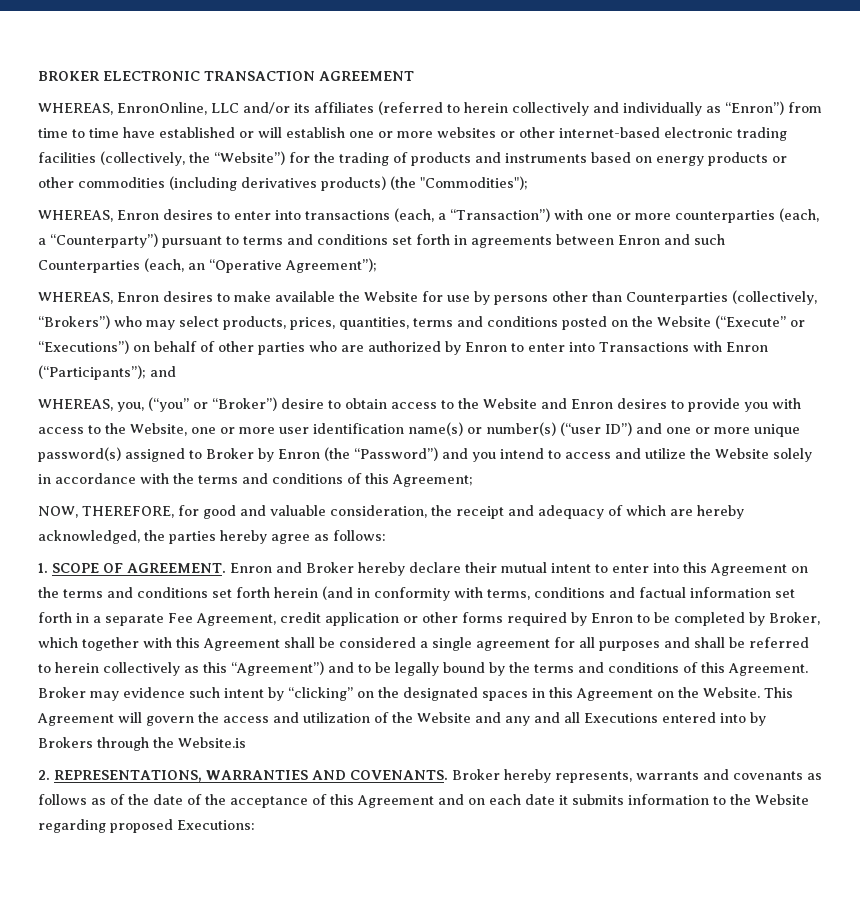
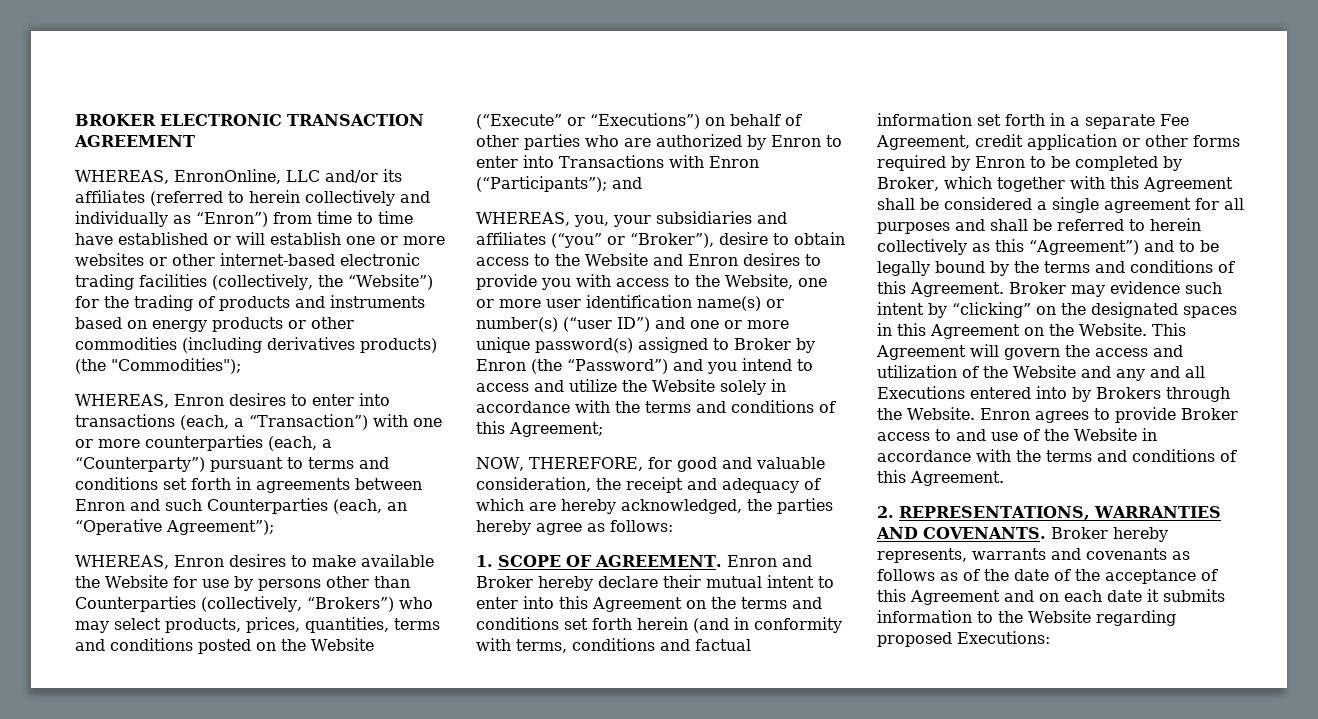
- WHEREAS, you, (“you” or “Broker”) desire to obtain access to the Website and Enron desires to provide you with access to the Website, one or more user identification name(s) or number(s) (“user ID”) and one or more unique password(s) assigned to Broker by Enron (the “Password”) and you intend to access and utilize the Website solely in accordance with the terms and conditions of this Agreement;
+ WHEREAS, you, your subsidiaries and affiliates (“you” or “Broker”), desire to obtain access to the Website and Enron desires to provide you with access to the Website, one or more user identification name(s) or number(s) (“user ID”) and one or more unique password(s) assigned to Broker by Enron (the “Password”) and you intend to access and utilize the Website solely in accordance with the terms and conditions of this Agreement;
- This Agreement will govern the access and utilization of the Website and any and all Executions entered into by Brokers through the Website.is
+ This Agreement will govern the access and utilization of the Website and any and all Executions entered into by Brokers through the Website. Enron agrees to provide Broker access to and use of the Website in accordance with the terms and conditions of this Agreement.

